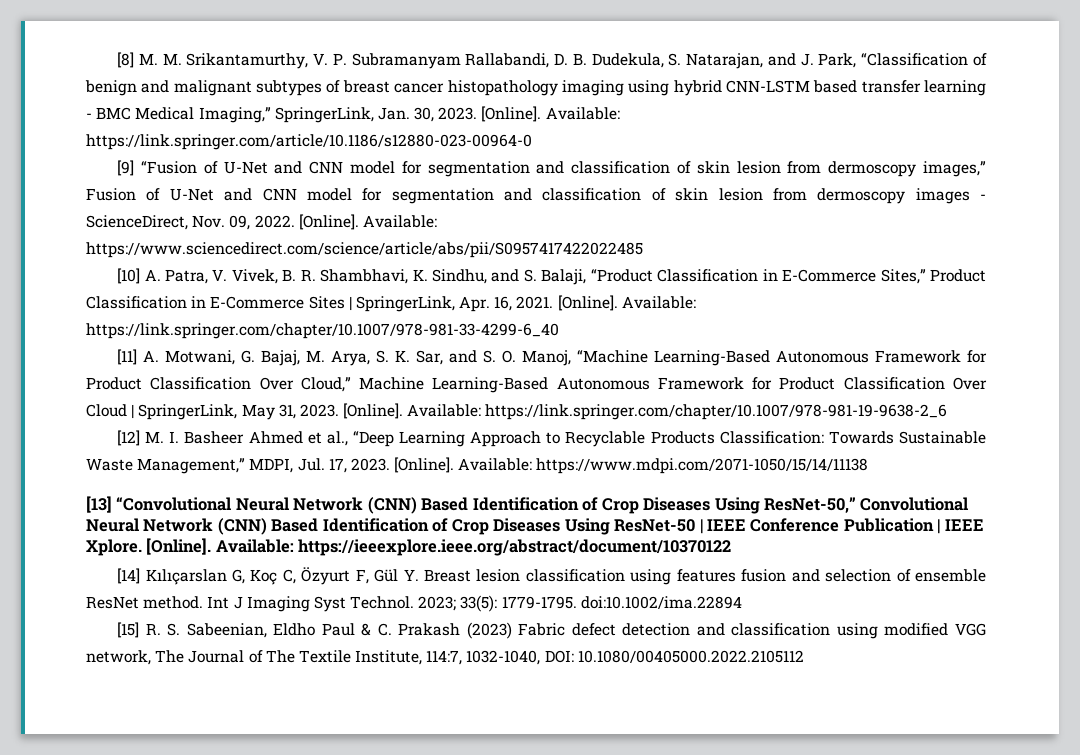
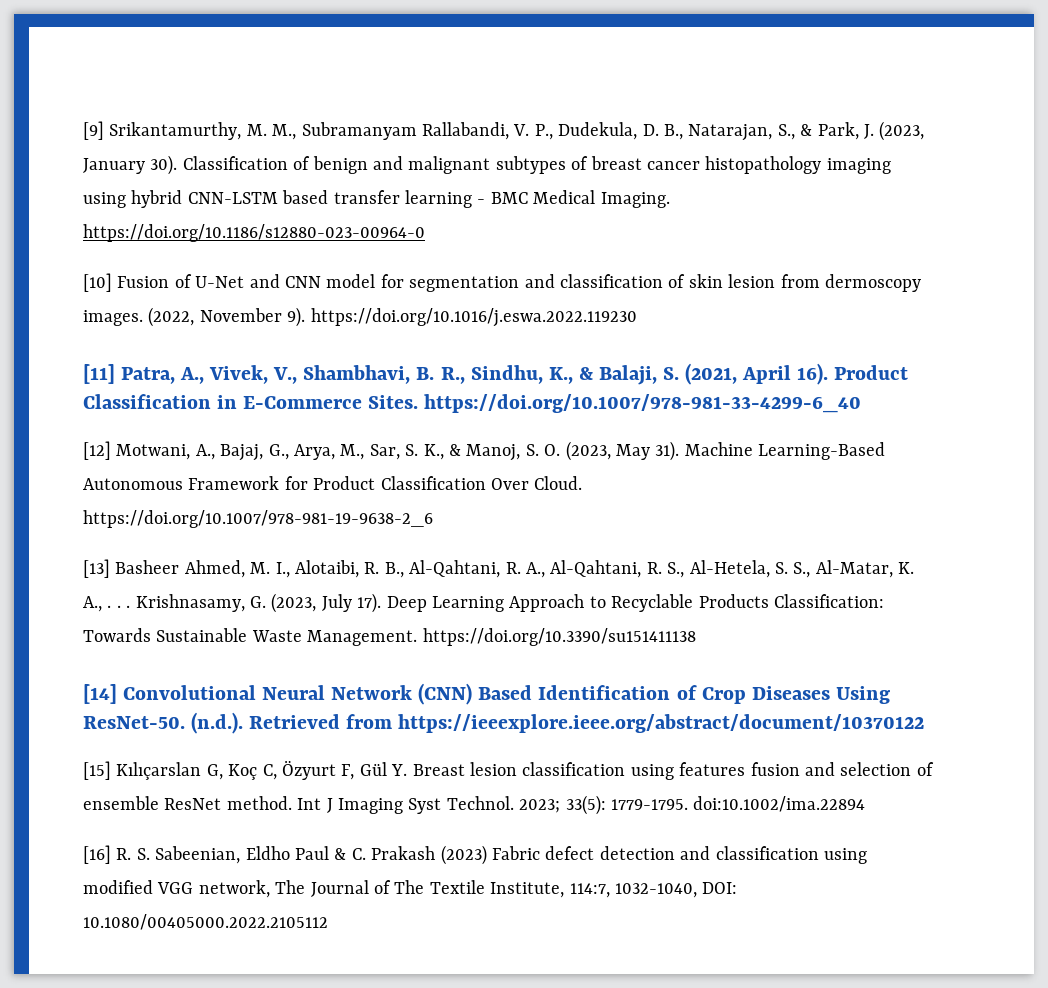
- [8] M. M. Srikantamurthy, V. P. Subramanyam Rallabandi, D. B. Dudekula, S. Natarajan, and J. Park, “Classification of benign and malignant subtypes of breast cancer histopathology imaging using hybrid CNN-LSTM based transfer learning - BMC Medical Imaging,” SpringerLink, Jan. 30, 2023. [Online]. Available: https://link.springer.com/article/10.1186/s12880-023-00964-0
- [9] “Fusion of U-Net and CNN model for segmentation and classification of skin lesion from dermoscopy images,” Fusion of U-Net and CNN model for segmentation and classification of skin lesion from dermoscopy images - ScienceDirect, Nov. 09, 2022. [Online]. Available: https://www.sciencedirect.com/science/article/abs/pii/S0957417422022485
- [10] A. Patra, V. Vivek, B. R. Shambhavi, K. Sindhu, and S. Balaji, “Product Classification in E-Commerce Sites,” Product Classification in E-Commerce Sites | SpringerLink, Apr. 16, 2021. [Online]. Available: https://link.springer.com/chapter/10.1007/978-981-33-4299-6_40
- [11] A. Motwani, G. Bajaj, M. Arya, S. K. Sar, and S. O. Manoj, “Machine Learning-Based Autonomous Framework for Product Classification Over Cloud,” Machine Learning-Based Autonomous Framework for Product Classification Over Cloud | SpringerLink, May 31, 2023. [Online]. Available: https://link.springer.com/chapter/10.1007/978-981-19-9638-2_6
- [12] M. I. Basheer Ahmed et al., “Deep Learning Approach to Recyclable Products Classification:
+ [9] Srikantamurthy, M. M., Subramanyam Rallabandi, V. P., Dudekula, D. B., Natarajan, S., & Park, J. (2023, January 30). Classification of benign and malignant subtypes of breast cancer histopathology imaging using hybrid CNN-LSTM based transfer learning - BMC Medical Imaging. https://doi.org/10.1186/s12880-023-00964-0
+ [10] Fusion of U-Net and CNN model for segmentation and classification of skin lesion from dermoscopy images. (2022, November 9). https://doi.org/10.1016/j.eswa.2022.119230
+ [11] Patra, A., Vivek, V., Shambhavi, B. R., Sindhu, K., & Balaji, S. (2021, April 16). Product Classification in E-Commerce Sites. https://doi.org/10.1007/978-981-33-4299-6_40
+ [12] Motwani, A., Bajaj, G., Arya, M., Sar, S. K., & Manoj, S. O. (2023, May 31). Machine Learning-Based Autonomous Framework for Product Classification Over Cloud. https://doi.org/10.1007/978-981-19-9638-2_6
+ [13] Basheer Ahmed, M. I., Alotaibi, R. B., Al-Qahtani, R. A., Al-Qahtani, R. S., Al-Hetela, S. S., Al-Matar, K. A., . . . Krishnasamy, G. (2023, July 17). Deep Learning Approach to Recyclable Products Classification:
- Towards Sustainable Waste Management,” MDPI, Jul. 17, 2023. [Online]. Available: https://www.mdpi.com/2071-1050/15/14/11138
- [13] “Convolutional Neural Network (CNN) Based Identification of Crop Diseases Using ResNet-50,” Convolutional Neural Network (CNN) Based Identification of Crop Diseases Using ResNet-50 | IEEE Conference Publication | IEEE Xplore. [Online]. Available: https://ieeexplore.ieee.org/abstract/document/10370122
+ Towards Sustainable Waste Management. https://doi.org/10.3390/su151411138
+ [14] Convolutional Neural Network (CNN) Based Identification of Crop Diseases Using ResNet-50. (n.d.). Retrieved from https://ieeexplore.ieee.org/abstract/document/10370122
- [14] Kılıçarslan G, Koç C, Özyurt F, Gül Y. Breast lesion classification using features fusion and selection of ensemble ResNet method.
+ [15] Kılıçarslan G, Koç C, Özyurt F, Gül Y. Breast lesion classification using features fusion and selection of ensemble ResNet method.
- [15] R. S. Sabeenian, Eldho Paul & C. Prakash (2023) Fabric defect detection and classification using modified VGG network, The Journal of The Textile Institute, 114:7, 1032-1040, DOI: 10.1080/00405000.2022.2105112
+ [16] R. S. Sabeenian, Eldho Paul & C. Prakash (2023) Fabric defect detection and classification using modified VGG network, The Journal of The Textile Institute, 114:7, 1032-1040, DOI: 10.1080/00405000.2022.2105112

